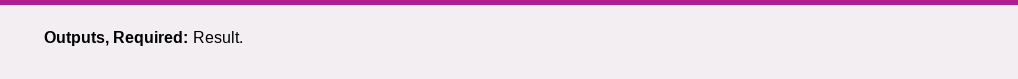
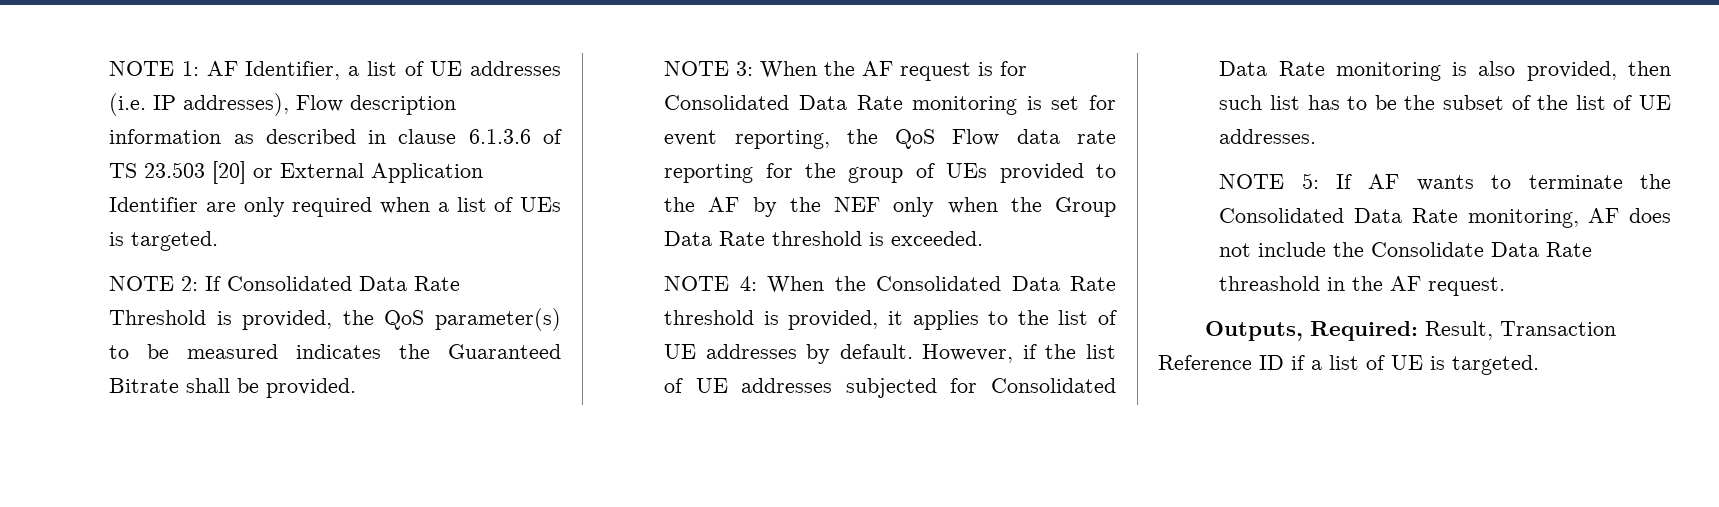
- Outputs, Required: Result.
+ NOTE 1: AF Identifier, a list of UE addresses (i.e. IP addresses), Flow description information as described in clause 6.1.3.6 of TS 23.503 [20] or External Application Identifier are only required when a list of UEs is targeted.
+ NOTE 2: If Consolidated Data Rate Threshold is provided, the QoS parameter(s) to be measured indicates the Guaranteed Bitrate shall be provided.
+ NOTE 3: When the AF request is for Consolidated Data Rate monitoring is set for event reporting, the QoS Flow data rate reporting for the group of UEs provided to the AF by the NEF only when the Group Data Rate threshold is exceeded.
+ NOTE 4: When the Consolidated Data Rate threshold is provided, it applies to the list of UE addresses by default. However, if the list of UE addresses subjected for Consolidated Data Rate monitoring is also provided, then such list has to be the subset of the list of UE addresses.
+ NOTE 5: If AF wants to terminate the Consolidated Data Rate monitoring, AF does not include the Consolidate Data Rate threashold in the AF request.
+ Outputs, Required: Result, Transaction Reference ID if a list of UE is targeted.

